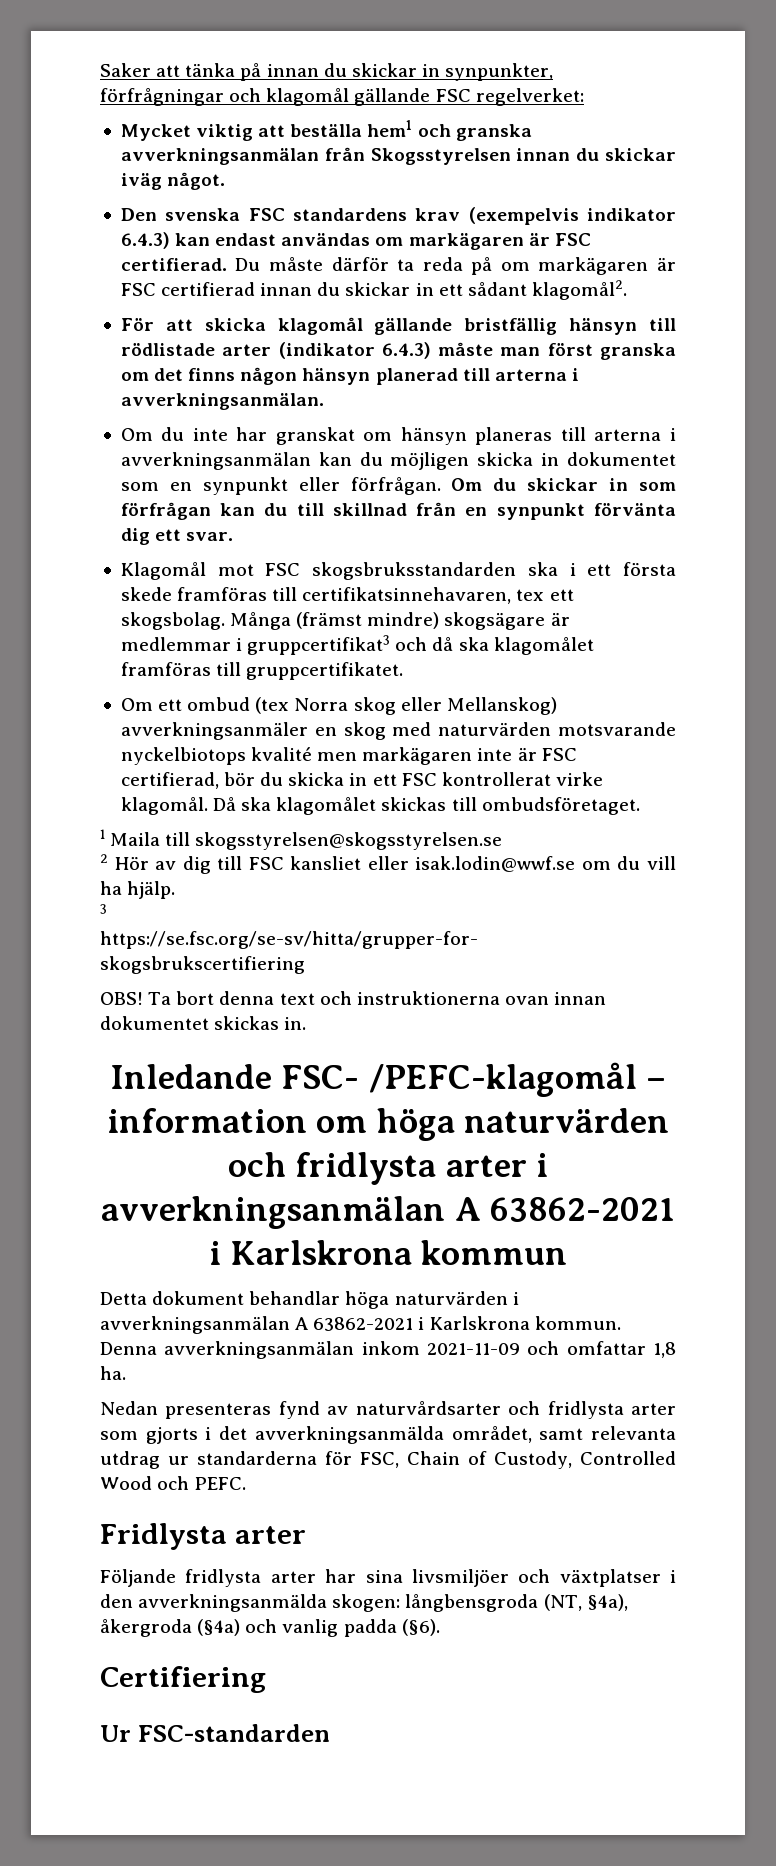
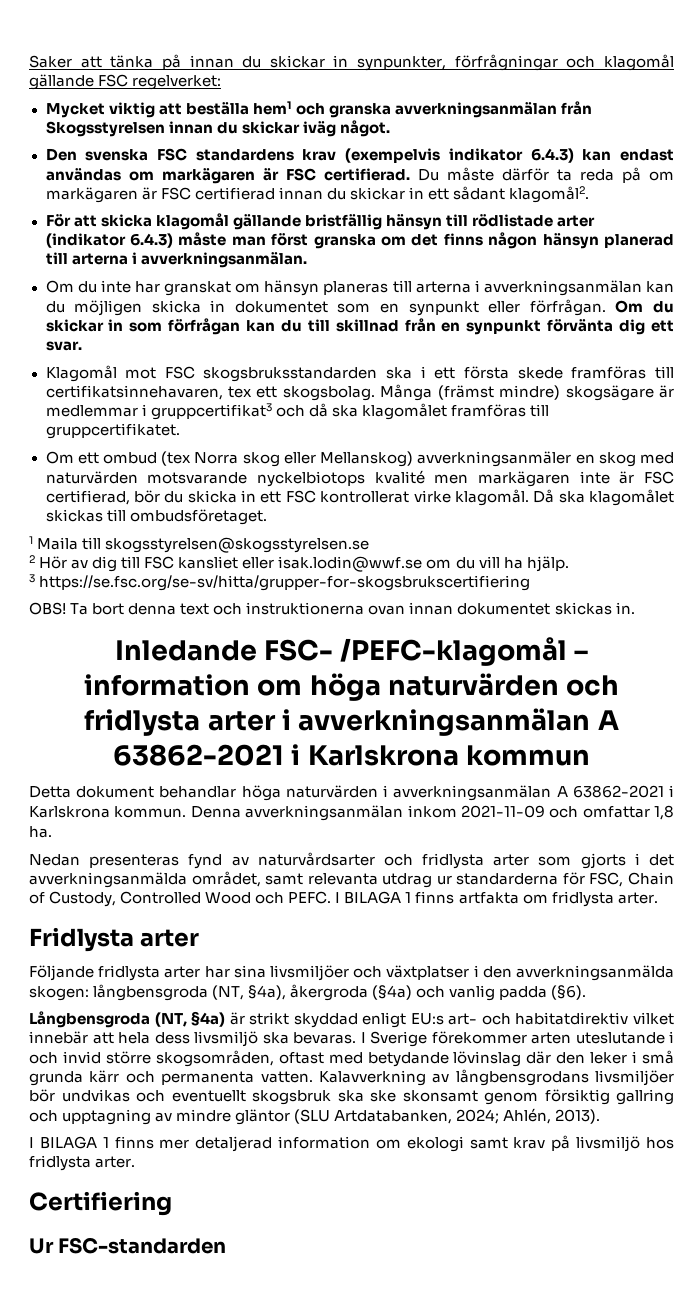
+ I BILAGA 1 finns artfakta om fridlysta arter.
+ Långbensgroda (NT, §4a) är strikt skyddad enligt EU:s art- och habitatdirektiv vilket innebär att hela dess livsmiljö ska bevaras. I Sverige förekommer arten uteslutande i och invid större skogsområden, oftast med betydande lövinslag där den leker i små grunda kärr och permanenta vatten. Kalavverkning av långbensgrodans livsmiljöer bör undvikas och eventuellt skogsbruk ska ske skonsamt genom försiktig gallring och upptagning av mindre gläntor (SLU Artdatabanken, 2024; Ahlén, 2013).
+ I BILAGA 1 finns mer detaljerad information om ekologi samt krav på livsmiljö hos fridlysta arter.

